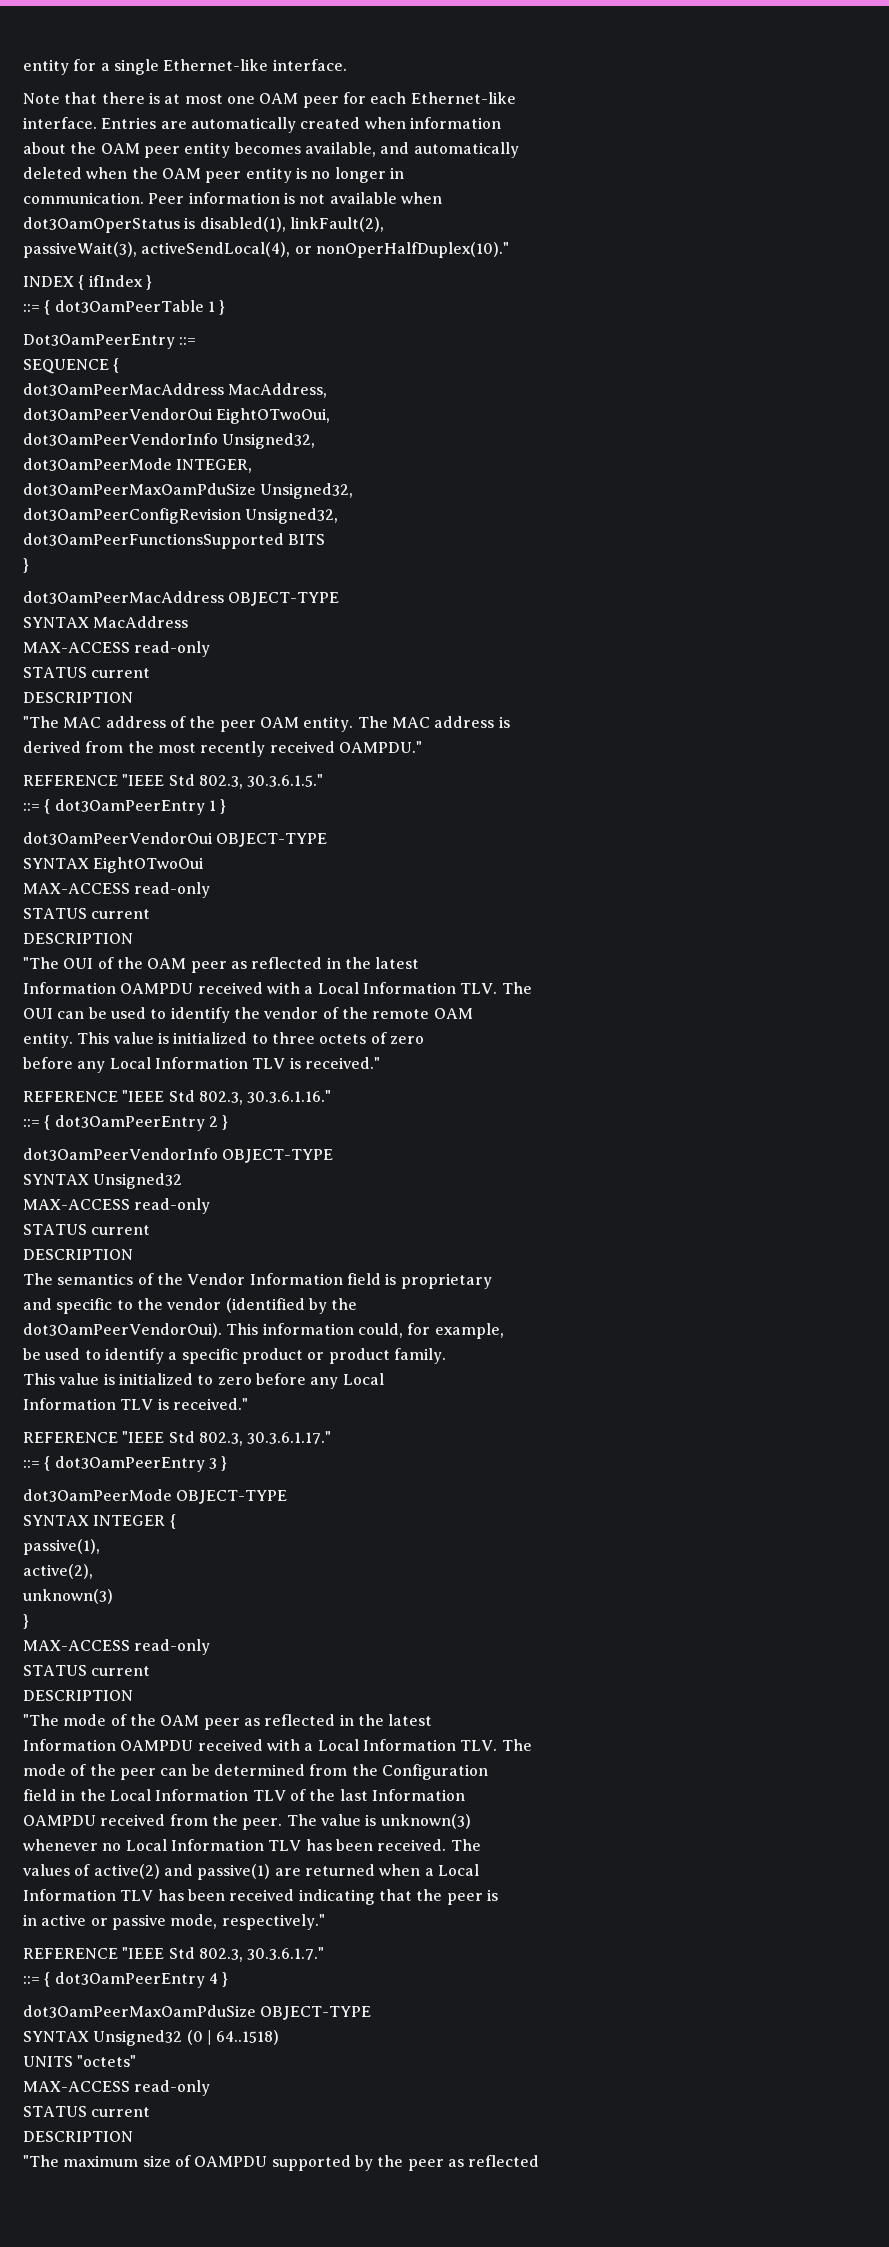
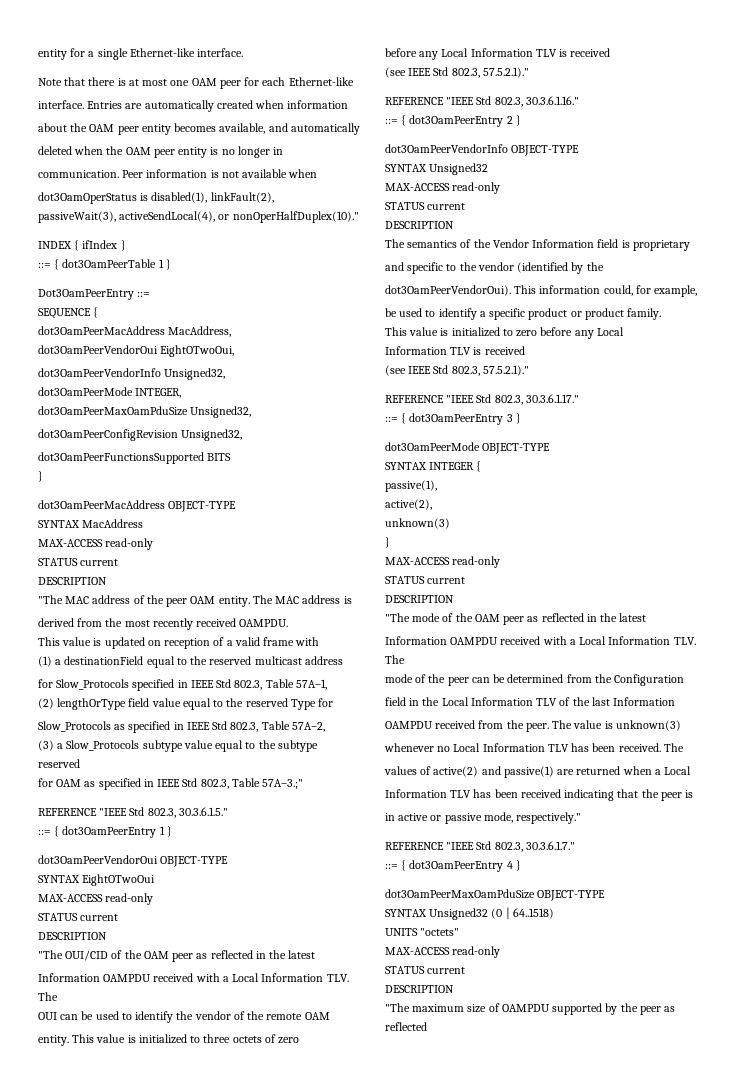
- derived from the most recently received OAMPDU."
+ derived from the most recently received OAMPDU.
+ This value is updated on reception of a valid frame with
+ (1) a destinationField equal to the reserved multicast address
+ for Slow_Protocols specified in IEEE Std 802.3, Table 57A–1,
+ (2) lengthOrType field value equal to the reserved Type for
+ Slow_Protocols as specified in IEEE Std 802.3, Table 57A–2,
+ (3) a Slow_Protocols subtype value equal to the subtype reserved
+ for OAM as specified in IEEE Std 802.3, Table 57A–3.;"
- "The OUI of the OAM peer as reflected in the latest
+ "The OUI/CID of the OAM peer as reflected in the latest
- before any Local Information TLV is received."
+ before any Local Information TLV is received
+ (see IEEE Std 802.3, 57.5.2.1)."
  This value is initialized to zero before any Local
- Information TLV is received."
+ Information TLV is received
+ (see IEEE Std 802.3, 57.5.2.1)."

